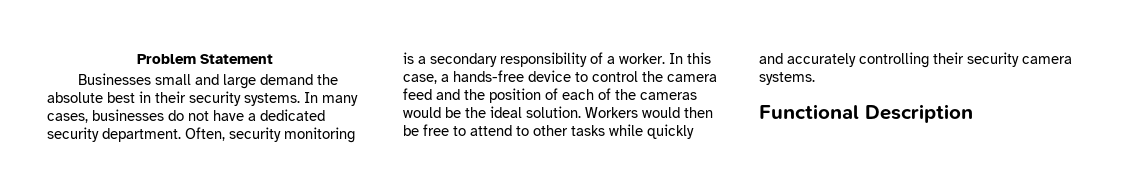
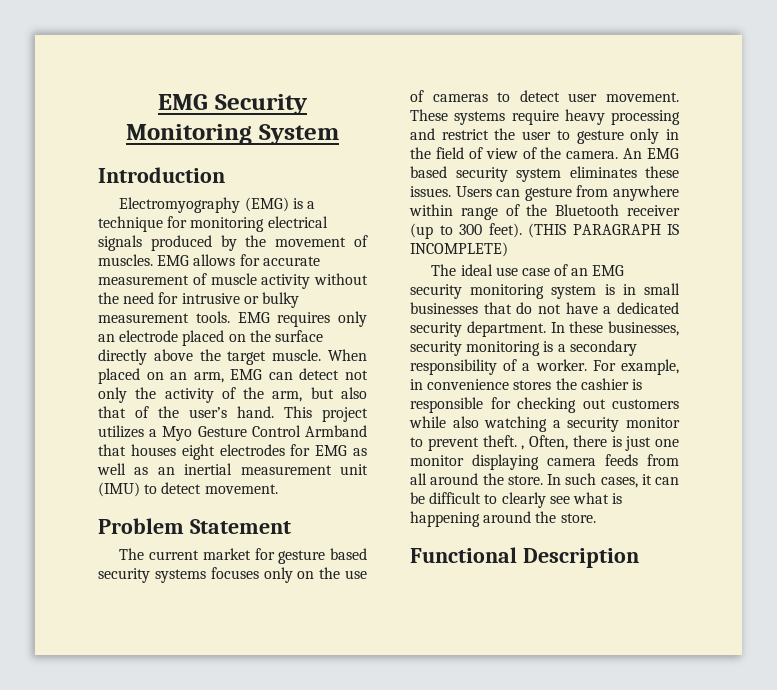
+ EMG Security Monitoring System
+ Introduction
+ Electromyography (EMG) is a technique for monitoring electrical signals produced by the movement of muscles. EMG allows for accurate measurement of muscle activity without the need for intrusive or bulky measurement tools. EMG requires only an electrode placed on the surface directly above the target muscle. When placed on an arm, EMG can detect not only the activity of the arm, but also that of the user’s hand. This project utilizes a Myo Gesture Control Armband that houses eight electrodes for EMG as well as an inertial measurement unit (IMU) to detect movement.
  Problem Statement
- Businesses small and large demand the absolute best in their security systems. In many cases, businesses do not have a dedicated security department.
+ The current market for gesture based security systems focuses only on the use of cameras to detect user movement. These systems require heavy processing and restrict the user to gesture only in the field of view of the camera. An EMG based security system eliminates these issues. Users can gesture from anywhere within range of the Bluetooth receiver (up to 300 feet). (THIS PARAGRAPH IS INCOMPLETE)
+ The ideal use case of an EMG security monitoring system is in small businesses that do not have a dedicated security department.
- Often, security monitoring is a secondary responsibility of a worker.
+ In these businesses, security monitoring is a secondary responsibility of a worker.
- In this case, a hands-free device to control the camera feed and the position of each of the cameras would be the ideal solution. Workers would then be free to attend to other tasks while quickly and accurately controlling their security camera systems.
+ For example, in convenience stores the cashier is responsible for checking out customers while also watching a security monitor to prevent theft. , Often, there is just one monitor displaying camera feeds from all around the store. In such cases, it can be difficult to clearly see what is happening around the store.

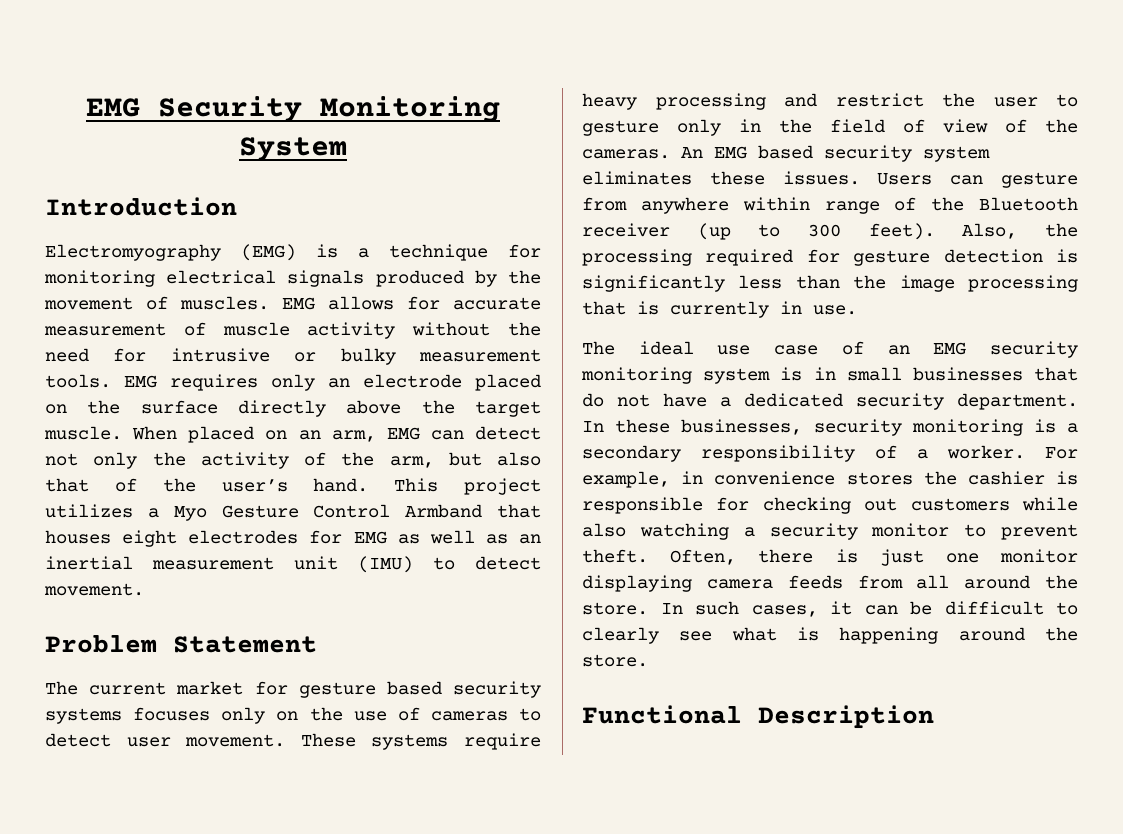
- These systems require heavy processing and restrict the user to gesture only in the field of view of the camera.
+ These systems require heavy processing and restrict the user to gesture only in the field of view of the cameras.
- (THIS PARAGRAPH IS INCOMPLETE)
+ Also, the processing required for gesture detection is significantly less than the image processing that is currently in use.
- For example, in convenience stores the cashier is responsible for checking out customers while also watching a security monitor to prevent theft. , Often, there is just one monitor displaying camera feeds from all around the store.
+ For example, in convenience stores the cashier is responsible for checking out customers while also watching a security monitor to prevent theft. Often, there is just one monitor displaying camera feeds from all around the store.

